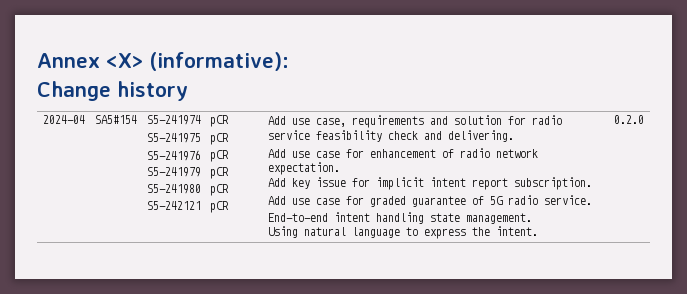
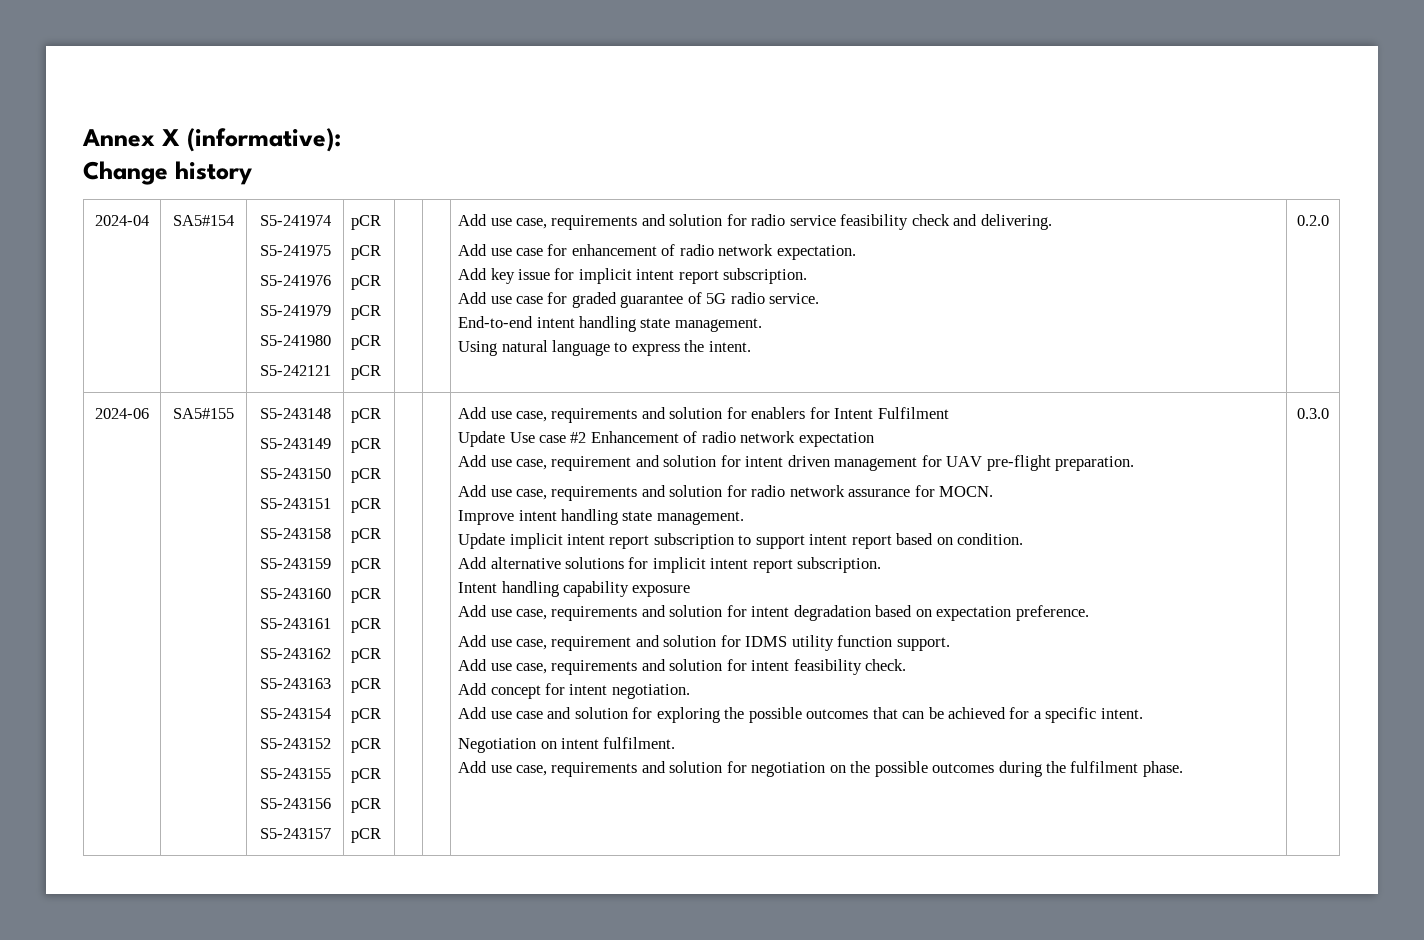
- Annex <X> (informative):
+ Annex X (informative):
+ 2024-06 | SA5#155 | S5-243148
+ S5-243149
+ S5-243150
+ S5-243151
+ S5-243158
+ S5-243159
+ S5-243160
+ S5-243161
+ S5-243162
+ S5-243163
+ S5-243154
+ S5-243152
+ S5-243155
+ S5-243156
+ S5-243157 | pCR
+ pCR
+ pCR
+ pCR
+ pCR
+ pCR
+ pCR
+ pCR
+ pCR
+ pCR
+ pCR
+ pCR
+ pCR
+ pCR
+ pCR | | | Add use case, requirements and solution for enablers for Intent Fulfilment
+ Update Use case #2 Enhancement of radio network expectation
+ Add use case, requirement and solution for intent driven management for UAV pre-flight preparation.
+ Add use case, requirements and solution for radio network assurance for MOCN.
+ Improve intent handling state management.
+ Update implicit intent report subscription to support intent report based on condition.
+ Add alternative solutions for implicit intent report subscription.
+ Intent handling capability exposure
+ Add use case, requirements and solution for intent degradation based on expectation preference.
+ Add use case, requirement and solution for IDMS utility function support.
+ Add use case, requirements and solution for intent feasibility check.
+ Add concept for intent negotiation.
+ Add use case and solution for exploring the possible outcomes that can be achieved for a specific intent.
+ Negotiation on intent fulfilment.
+ Add use case, requirements and solution for negotiation on the possible outcomes during the fulfilment phase. | 0.3.0

